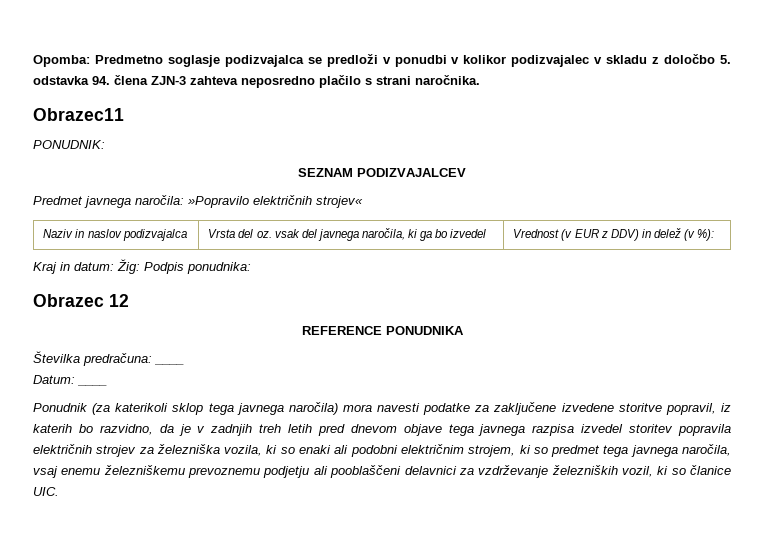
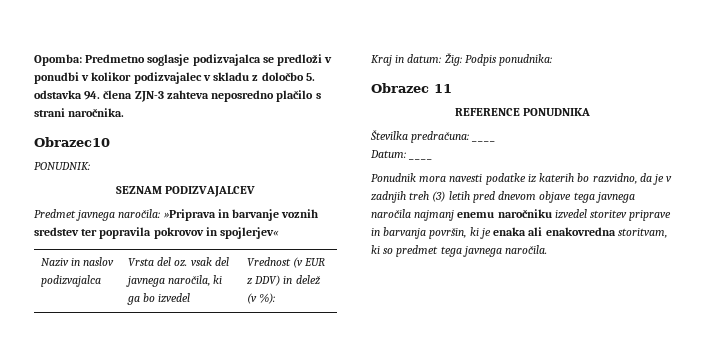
- Obrazec11
+ Obrazec10
- Predmet javnega naročila: »Popravilo električnih strojev«
+ Predmet javnega naročila: »Priprava in barvanje voznih sredstev ter popravila pokrovov in spojlerjev«
- Obrazec 12
+ Obrazec 11
- Ponudnik (za katerikoli sklop tega javnega naročila) mora navesti podatke za zaključene izvedene storitve popravil, iz katerih bo razvidno, da je v zadnjih treh letih pred dnevom objave tega javnega razpisa izvedel storitev popravila električnih strojev za železniška vozila, ki so enaki ali podobni električnim strojem, ki so predmet tega javnega naročila, vsaj enemu železniškemu prevoznemu podjetju ali pooblaščeni delavnici za vzdrževanje železniških vozil, ki so članice UIC.
+ Ponudnik mora navesti podatke iz katerih bo razvidno, da je v zadnjih treh (3) letih pred dnevom objave tega javnega naročila najmanj enemu naročniku izvedel storitev priprave in barvanja površin, ki je enaka ali enakovredna storitvam, ki so predmet tega javnega naročila.

